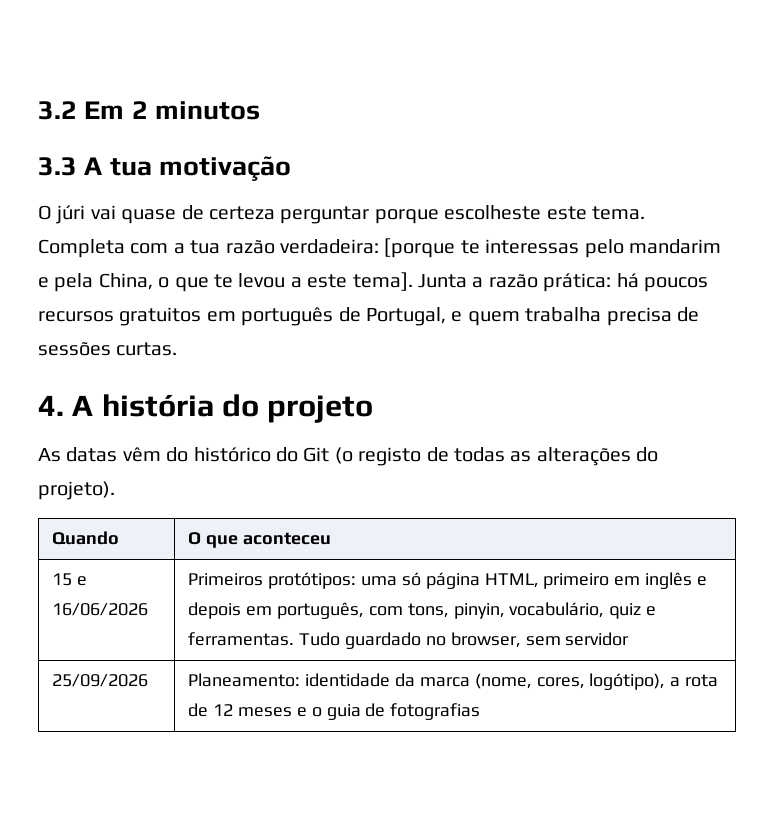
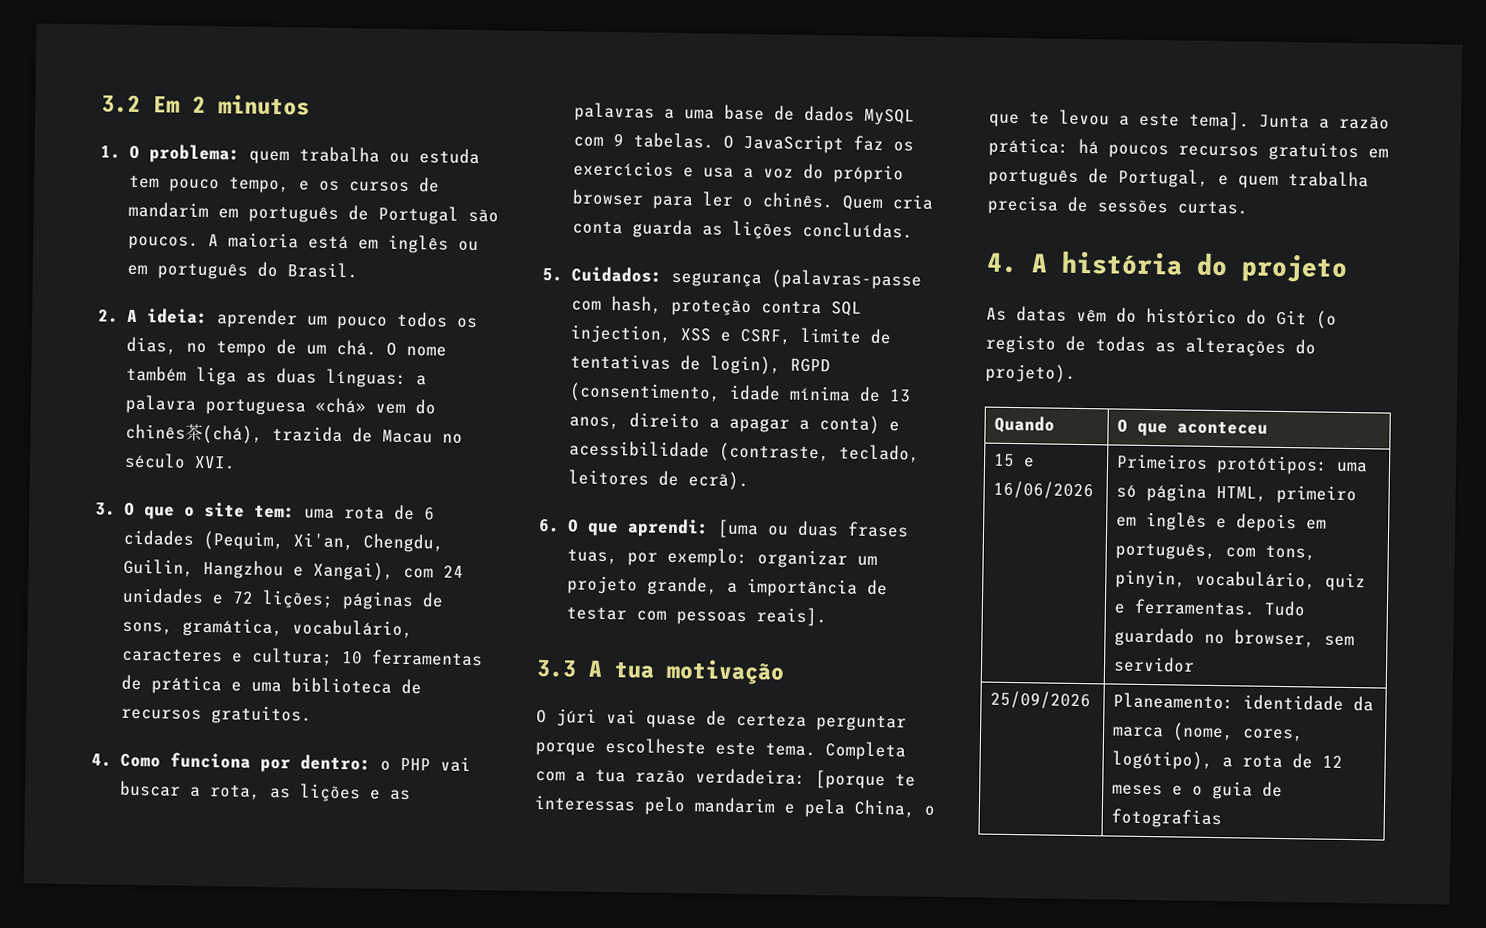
+ 1. O problema: quem trabalha ou estuda tem pouco tempo, e os cursos de mandarim em português de Portugal são poucos. A maioria está em inglês ou em português do Brasil.
+ 2. A ideia: aprender um pouco todos os dias, no tempo de um chá. O nome também liga as duas línguas: a palavra portuguesa «chá» vem do chinês茶(chá), trazida de Macau no século XVI.
+ 3. O que o site tem: uma rota de 6 cidades (Pequim, Xi'an, Chengdu, Guilin, Hangzhou e Xangai), com 24 unidades e 72 lições; páginas de sons, gramática, vocabulário, caracteres e cultura; 10 ferramentas de prática e uma biblioteca de recursos gratuitos.
+ 4. Como funciona por dentro: o PHP vai buscar a rota, as lições e as palavras a uma base de dados MySQL com 9 tabelas. O JavaScript faz os exercícios e usa a voz do próprio browser para ler o chinês. Quem cria conta guarda as lições concluídas.
+ 5. Cuidados: segurança (palavras-passe com hash, proteção contra SQL injection, XSS e CSRF, limite de tentativas de login), RGPD (consentimento, idade mínima de 13 anos, direito a apagar a conta) e acessibilidade (contraste, teclado, leitores de ecrã).
+ 6. O que aprendi: [uma ou duas frases tuas, por exemplo: organizar um projeto grande, a importância de testar com pessoas reais].

